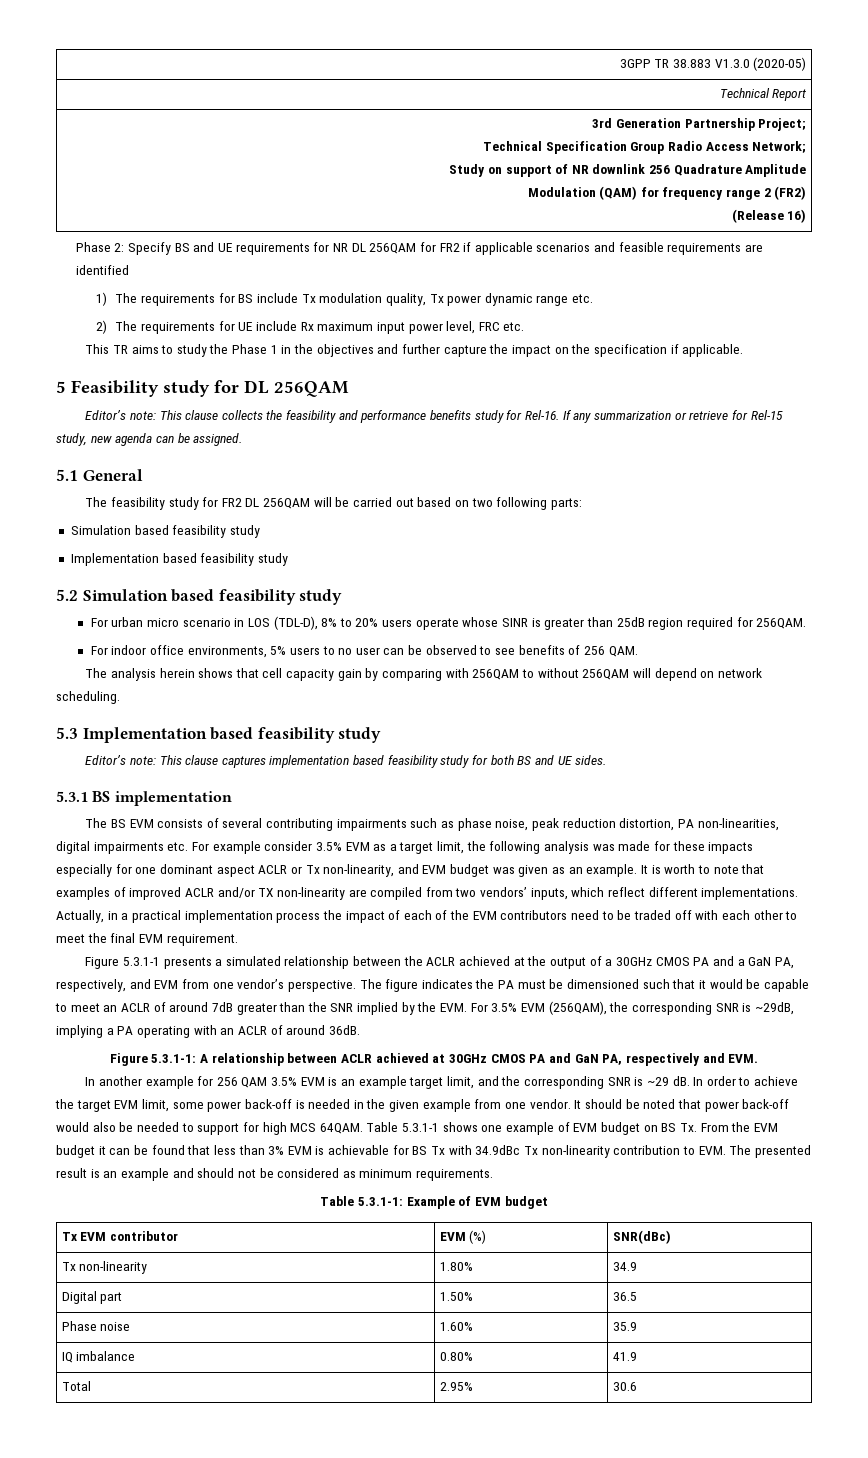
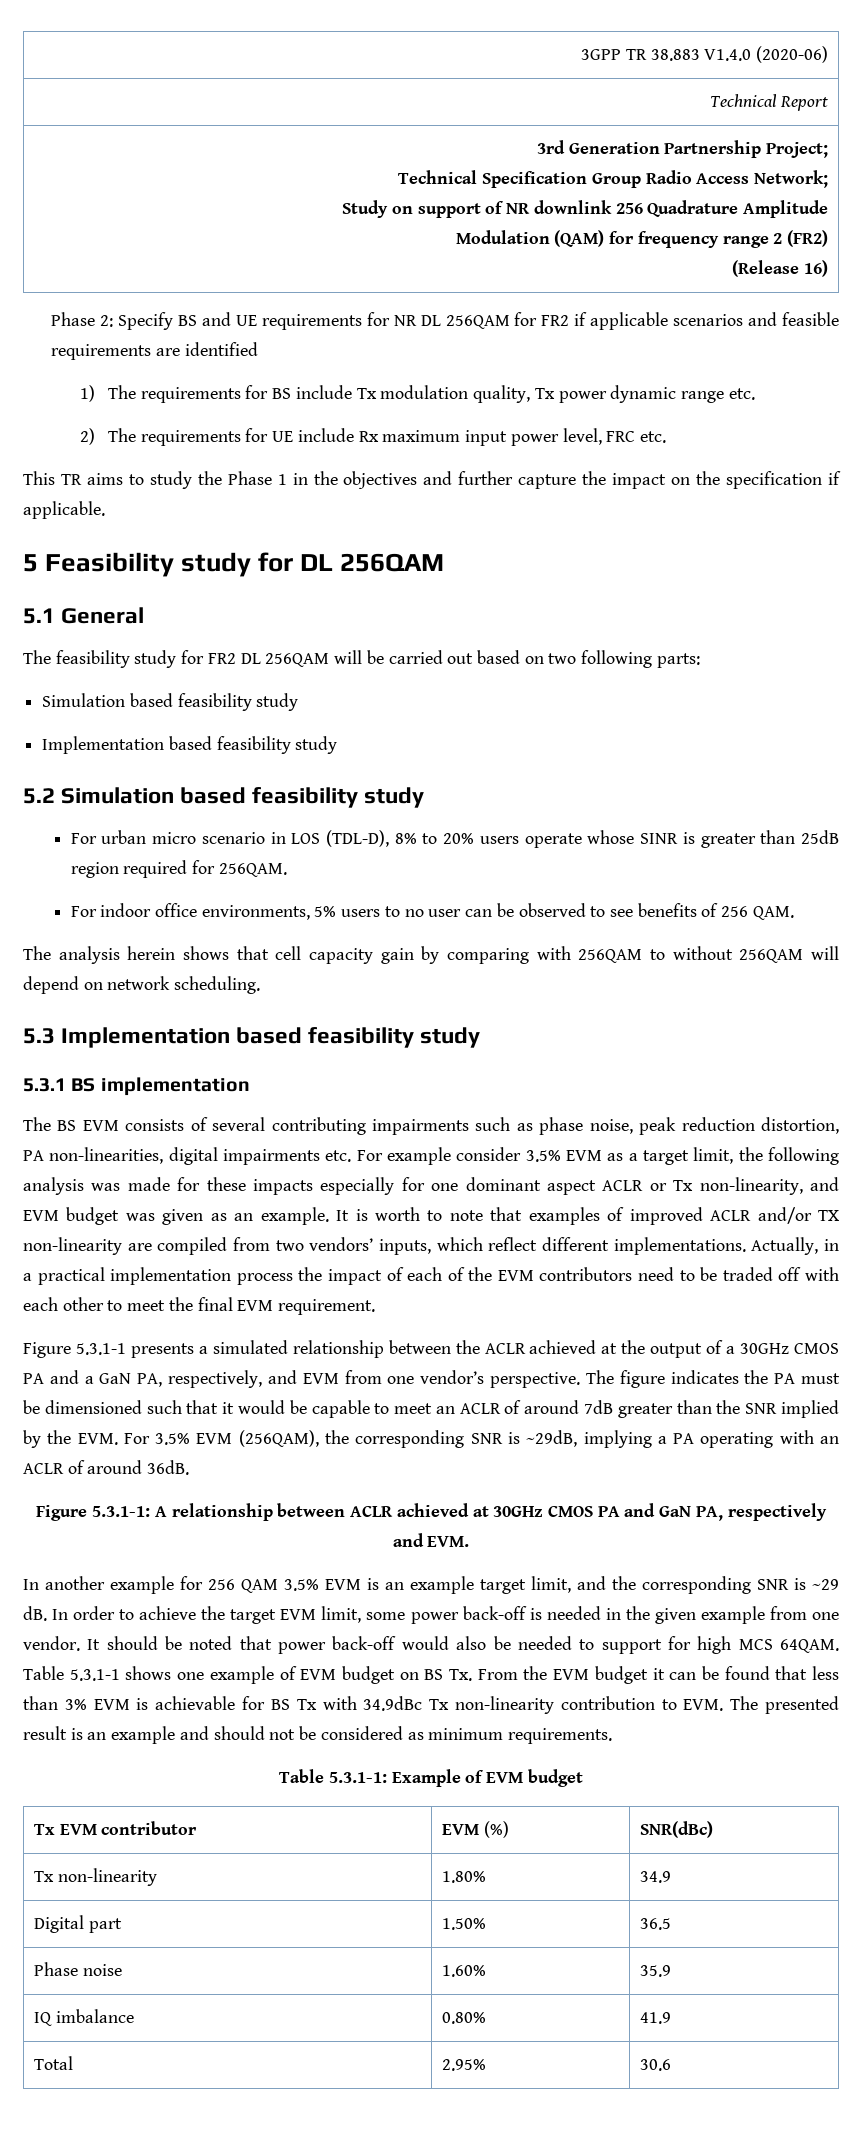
- 3GPP TR 38.883 V1.3.0 (2020-05)
+ 3GPP TR 38.883 V1.4.0 (2020-06)
- Editor’s note: This clause collects the feasibility and performance benefits study for Rel-16. If any summarization or retrieve for Rel-15 study, new agenda can be assigned.
- Editor’s note: This clause captures implementation based feasibility study for both BS and UE sides.

